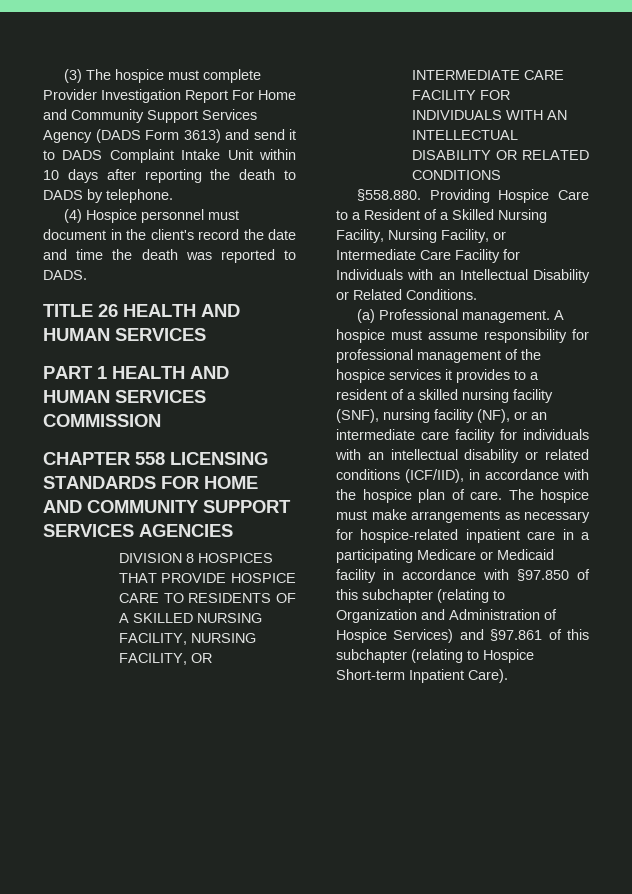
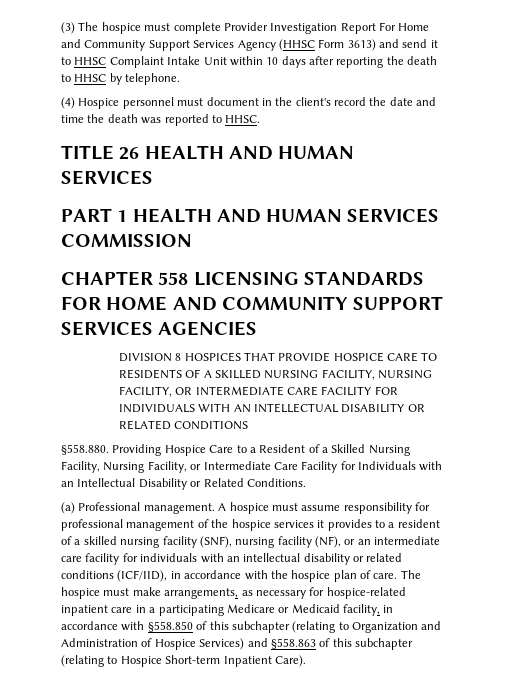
- (3) The hospice must complete Provider Investigation Report For Home and Community Support Services Agency (DADS Form 3613) and send it to DADS Complaint Intake Unit within 10 days after reporting the death to DADS by telephone.
+ (3) The hospice must complete Provider Investigation Report For Home and Community Support Services Agency (HHSC Form 3613) and send it to HHSC Complaint Intake Unit within 10 days after reporting the death to HHSC by telephone.
- (4) Hospice personnel must document in the client's record the date and time the death was reported to DADS.
+ (4) Hospice personnel must document in the client's record the date and time the death was reported to HHSC.
- The hospice must make arrangements as necessary for hospice-related inpatient care in a participating Medicare or Medicaid facility in accordance with §97.850 of this subchapter (relating to Organization and Administration of Hospice Services) and §97.861 of this subchapter (relating to Hospice Short-term Inpatient Care).
+ The hospice must make arrangements, as necessary for hospice-related inpatient care in a participating Medicare or Medicaid facility, in accordance with §558.850 of this subchapter (relating to Organization and Administration of Hospice Services) and §558.863 of this subchapter (relating to Hospice Short-term Inpatient Care).

